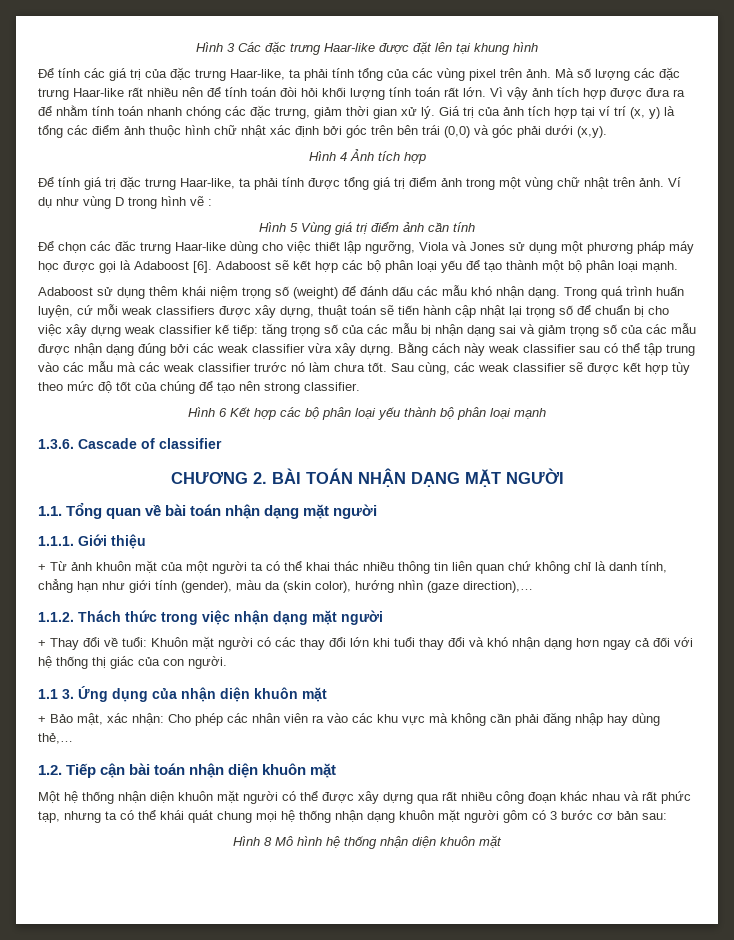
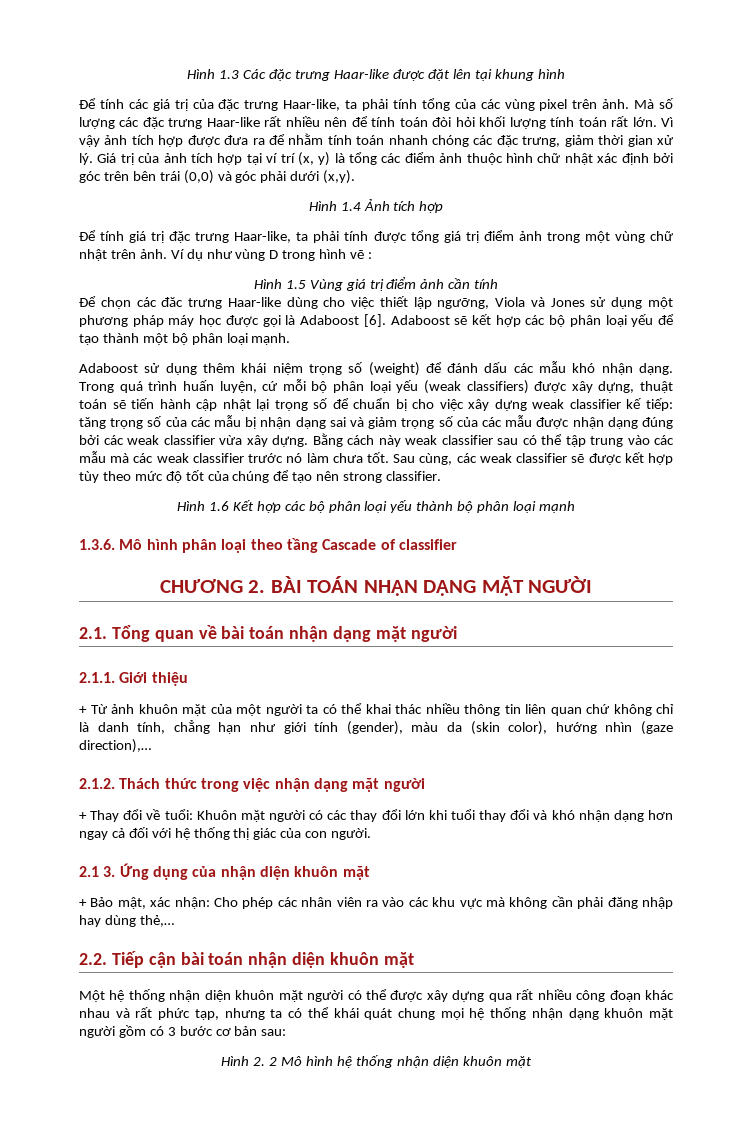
- Hình 3 Các đặc trưng Haar-like được đặt lên tại khung hình
+ Hình 1.3 Các đặc trưng Haar-like được đặt lên tại khung hình
- Hình 4 Ảnh tích hợp
+ Hình 1.4 Ảnh tích hợp
- Hình 5 Vùng giá trị điểm ảnh cần tính
+ Hình 1.5 Vùng giá trị điểm ảnh cần tính
- Trong quá trình huấn luyện, cứ mỗi weak classifiers được xây dựng, thuật toán sẽ tiến hành cập nhật lại trọng số để chuẩn bị cho việc xây dựng weak classifier kế tiếp: tăng trọng số của các mẫu bị nhận dạng sai và giảm trọng số của các mẫu được nhận dạng đúng bởi các weak classifier vừa xây dựng.
+ Trong quá trình huấn luyện, cứ mỗi bộ phân loại yếu (weak classifiers) được xây dựng, thuật toán sẽ tiến hành cập nhật lại trọng số để chuẩn bị cho việc xây dựng weak classifier kế tiếp: tăng trọng số của các mẫu bị nhận dạng sai và giảm trọng số của các mẫu được nhận dạng đúng bởi các weak classifier vừa xây dựng.
- Hình 6 Kết hợp các bộ phân loại yếu thành bộ phân loại mạnh
+ Hình 1.6 Kết hợp các bộ phân loại yếu thành bộ phân loại mạnh
- 1.3.6. Cascade of classifier
+ 1.3.6. Mô hình phân loại theo tầng Cascade of classifier
- 1.1. Tổng quan về bài toán nhận dạng mặt người
+ 2.1. Tổng quan về bài toán nhận dạng mặt người
- 1.1.1. Giới thiệu
+ 2.1.1. Giới thiệu
- 1.1.2. Thách thức trong việc nhận dạng mặt người
+ 2.1.2. Thách thức trong việc nhận dạng mặt người
- 1.1 3. Ứng dụng của nhận diện khuôn mặt
+ 2.1 3. Ứng dụng của nhận diện khuôn mặt
- 1.2. Tiếp cận bài toán nhận diện khuôn mặt
+ 2.2. Tiếp cận bài toán nhận diện khuôn mặt
- Một hệ thống nhận diện khuôn mặt người có thể được xây dựng qua rất nhiều công đoạn khác nhau và rất phức tạp, nhưng ta có thể khái quát chung mọi hệ thống nhận dạng khuôn mặt người gôm có 3 bước cơ bản sau:
+ Một hệ thống nhận diện khuôn mặt người có thể được xây dựng qua rất nhiều công đoạn khác nhau và rất phức tạp, nhưng ta có thể khái quát chung mọi hệ thống nhận dạng khuôn mặt người gồm có 3 bước cơ bản sau:
- Hình 8 Mô hình hệ thống nhận diện khuôn mặt
+ Hình 2. 2 Mô hình hệ thống nhận diện khuôn mặt

